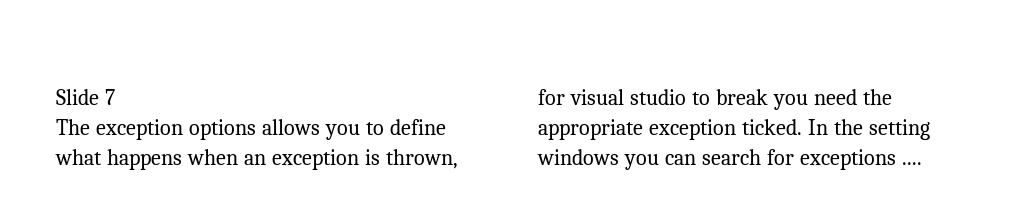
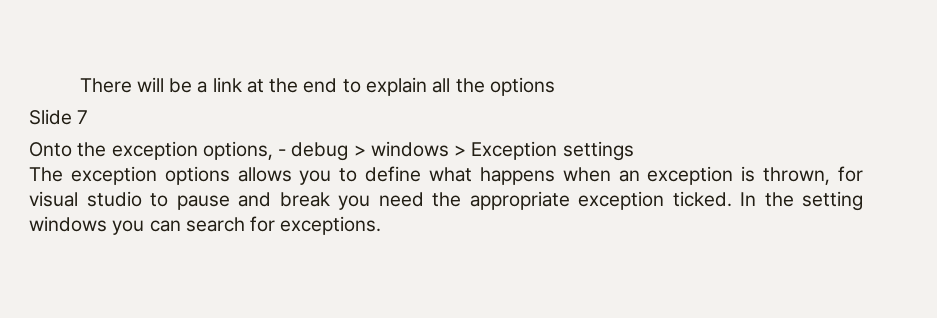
+ There will be a link at the end to explain all the options
  Slide 7
+ Onto the exception options, - debug > windows > Exception settings
- The exception options allows you to define what happens when an exception is thrown, for visual studio to break you need the appropriate exception ticked.
+ The exception options allows you to define what happens when an exception is thrown, for visual studio to pause and break you need the appropriate exception ticked.
- In the setting windows you can search for exceptions ....
+ In the setting windows you can search for exceptions.

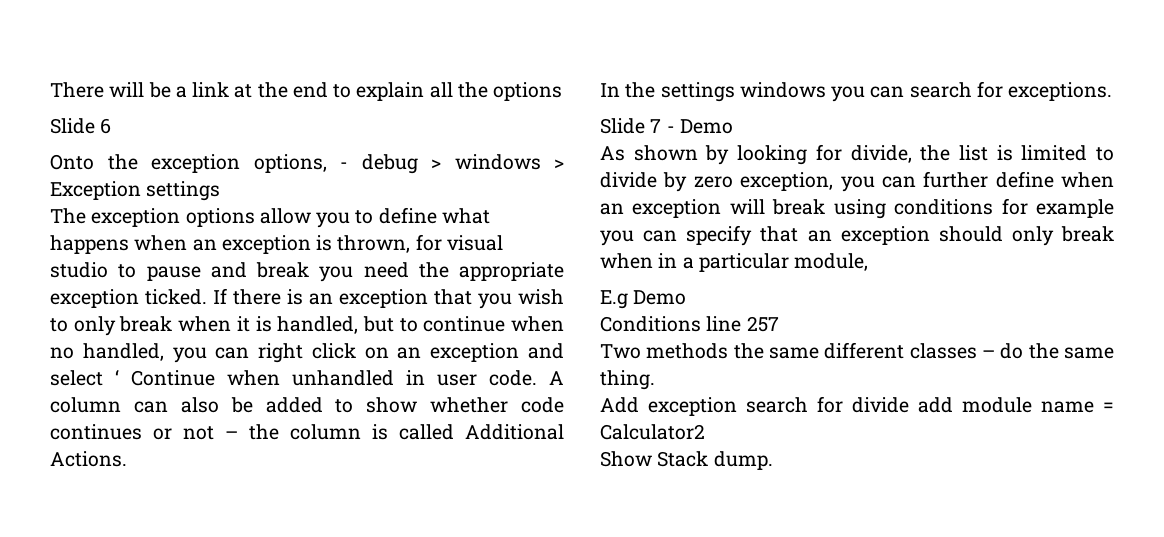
- Slide 7
+ Slide 6
- The exception options allows you to define what happens when an exception is thrown, for visual studio to pause and break you need the appropriate exception ticked. In the setting windows you can search for exceptions.
+ The exception options allow you to define what happens when an exception is thrown, for visual studio to pause and break you need the appropriate exception ticked. If there is an exception that you wish to only break when it is handled, but to continue when no handled, you can right click on an exception and select ‘ Continue when unhandled in user code. A column can also be added to show whether code continues or not – the column is called Additional Actions.
+ In the settings windows you can search for exceptions.
+ Slide 7 - Demo
+ As shown by looking for divide, the list is limited to divide by zero exception, you can further define when an exception will break using conditions for example you can specify that an exception should only break when in a particular module,
+ E.g Demo
+ Conditions line 257
+ Two methods the same different classes – do the same thing.
+ Add exception search for divide add module name = Calculator2
+ Show Stack dump.

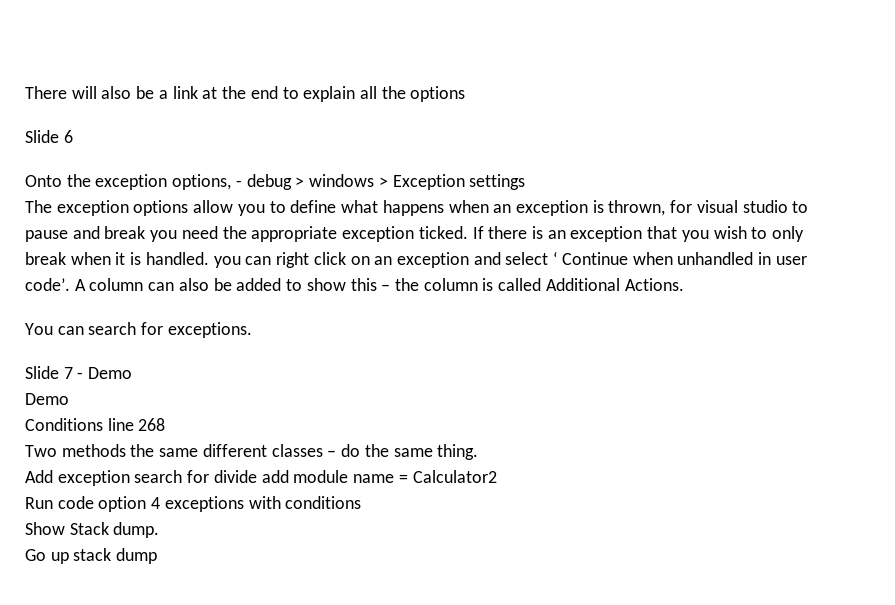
- There will be a link at the end to explain all the options
+ There will also be a link at the end to explain all the options
- If there is an exception that you wish to only break when it is handled, but to continue when no handled, you can right click on an exception and select ‘ Continue when unhandled in user code.
+ If there is an exception that you wish to only break when it is handled. you can right click on an exception and select ‘ Continue when unhandled in user code’.
- A column can also be added to show whether code continues or not – the column is called Additional Actions.
+ A column can also be added to show this – the column is called Additional Actions.
- In the settings windows you can search for exceptions.
+ You can search for exceptions.
  Slide 7 - Demo
- As shown by looking for divide, the list is limited to divide by zero exception, you can further define when an exception will break using conditions for example you can specify that an exception should only break when in a particular module,
- E.g Demo
+ Demo
- Conditions line 257
+ Conditions line 268
+ Run code option 4 exceptions with conditions
+ Go up stack dump

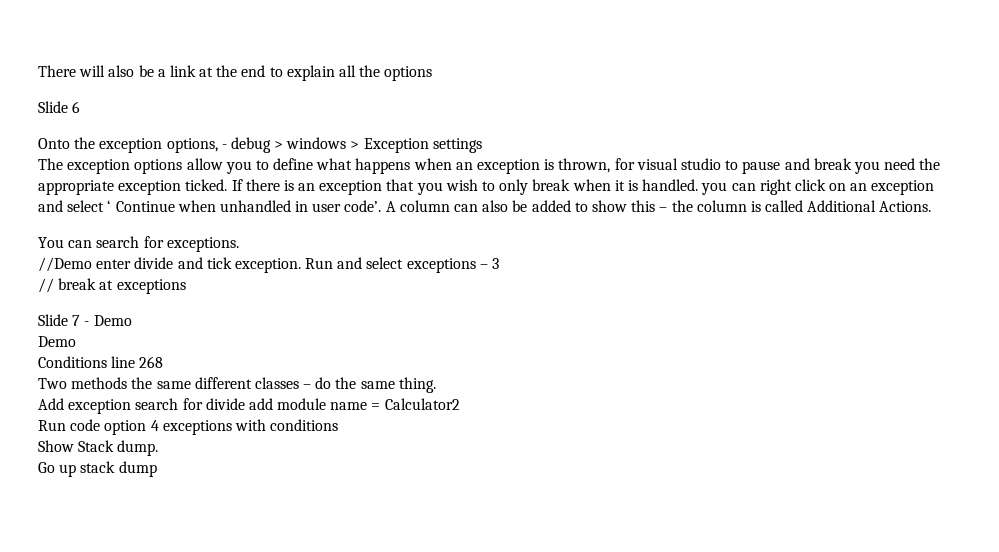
+ //Demo enter divide and tick exception. Run and select exceptions – 3
+ // break at exceptions

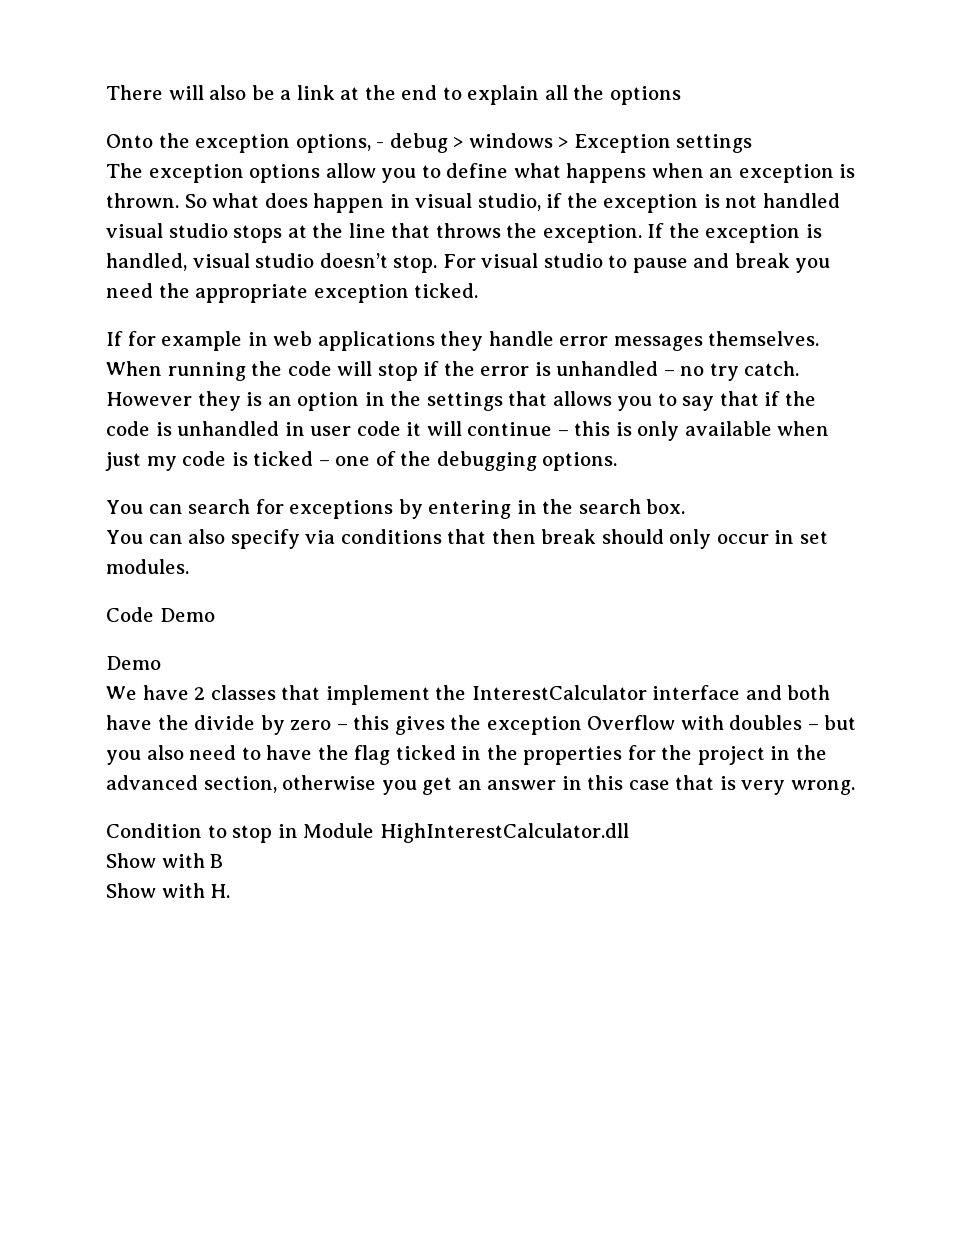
- Slide 6
- The exception options allow you to define what happens when an exception is thrown, for visual studio to pause and break you need the appropriate exception ticked. If there is an exception that you wish to only break when it is handled. you can right click on an exception and select ‘ Continue when unhandled in user code’. A column can also be added to show this – the column is called Additional Actions.
- You can search for exceptions.
- //Demo enter divide and tick exception. Run and select exceptions – 3
- // break at exceptions
- Slide 7 - Demo
+ The exception options allow you to define what happens when an exception is thrown. So what does happen in visual studio, if the exception is not handled visual studio stops at the line that throws the exception. If the exception is handled, visual studio doesn’t stop. For visual studio to pause and break you need the appropriate exception ticked.
+ If for example in web applications they handle error messages themselves. When running the code will stop if the error is unhandled – no try catch. However they is an option in the settings that allows you to say that if the code is unhandled in user code it will continue – this is only available when just my code is ticked – one of the debugging options.
+ You can search for exceptions by entering in the search box.
+ You can also specify via conditions that then break should only occur in set modules.
+ Code Demo
  Demo
- Conditions line 268
- Two methods the same different classes – do the same thing.
- Add exception search for divide add module name = Calculator2
- Run code option 4 exceptions with conditions
- Show Stack dump.
- Go up stack dump
+ We have 2 classes that implement the InterestCalculator interface and both have the divide by zero – this gives the exception Overflow with doubles – but you also need to have the flag ticked in the properties for the project in the advanced section, otherwise you get an answer in this case that is very wrong.
+ Condition to stop in Module HighInterestCalculator.dll
+ Show with B
+ Show with H.

